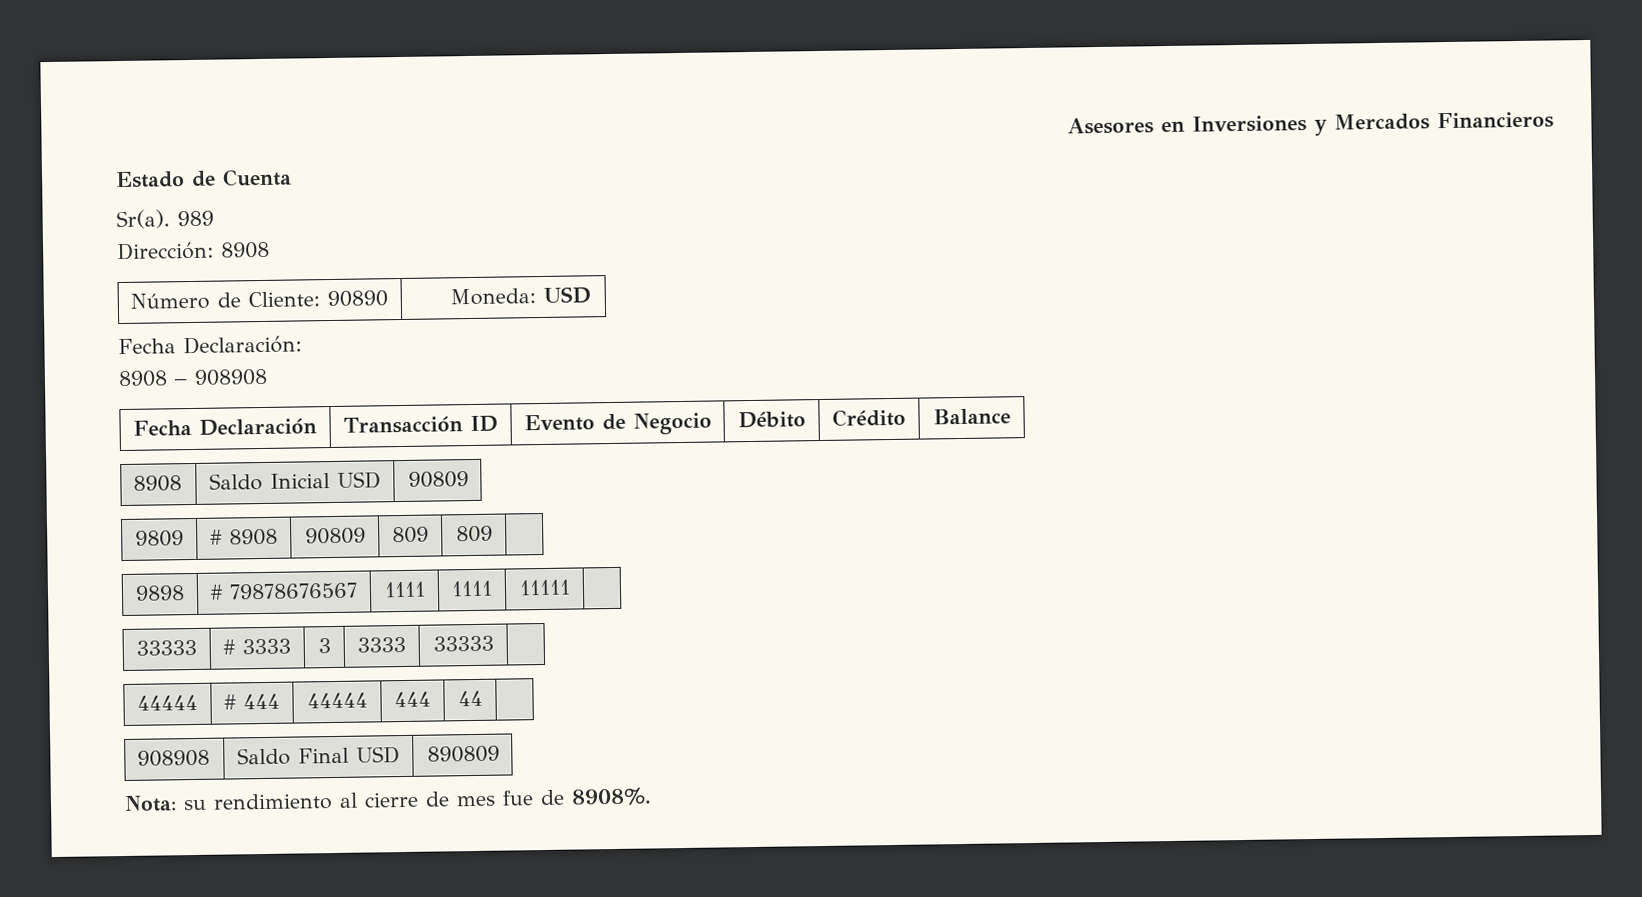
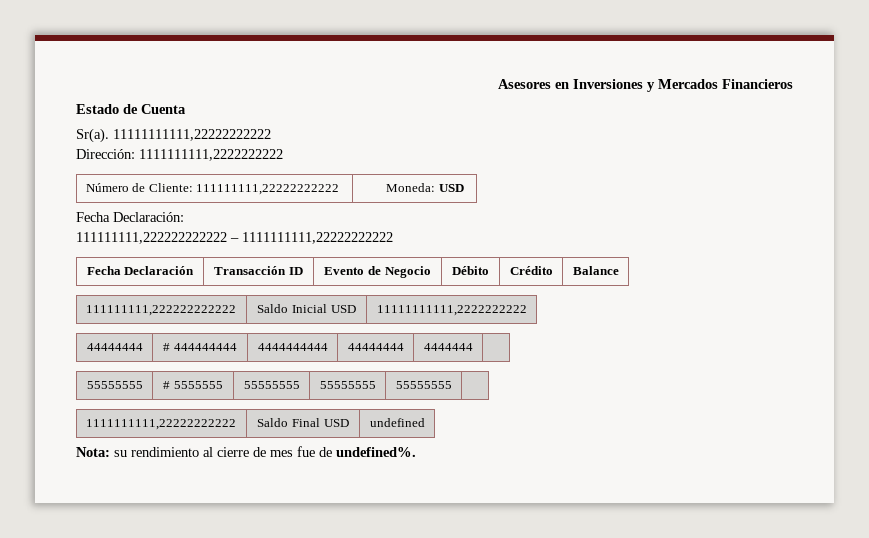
- 989
+ 11111111111,22222222222
- Dirección: 8908
+ Dirección: 1111111111,2222222222
- Número de Cliente: 90890 | Moneda: USD
+ Número de Cliente: 111111111,22222222222 | Moneda: USD
- 8908 – 908908
+ 111111111,222222222222 – 1111111111,22222222222
- 8908 | Saldo Inicial USD | 90809
- 9809 | # 8908 | 90809 | 809 | 809 |
- 9898 | # 79878676567 | 1111 | 1111 | 11111 |
- 33333 | # 3333 | 3 | 3333 | 33333 |
- 44444 | # 444 | 44444 | 444 | 44 |
- 908908 | Saldo Final USD | 890809
+ 111111111,222222222222 | Saldo Inicial USD | 11111111111,2222222222
+ 44444444 | # 444444444 | 4444444444 | 44444444 | 4444444 |
+ 55555555 | # 5555555 | 55555555 | 55555555 | 55555555 |
+ 1111111111,22222222222 | Saldo Final USD | undefined
- Nota: su rendimiento al cierre de mes fue de 8908%.
+ Nota: su rendimiento al cierre de mes fue de undefined%.

